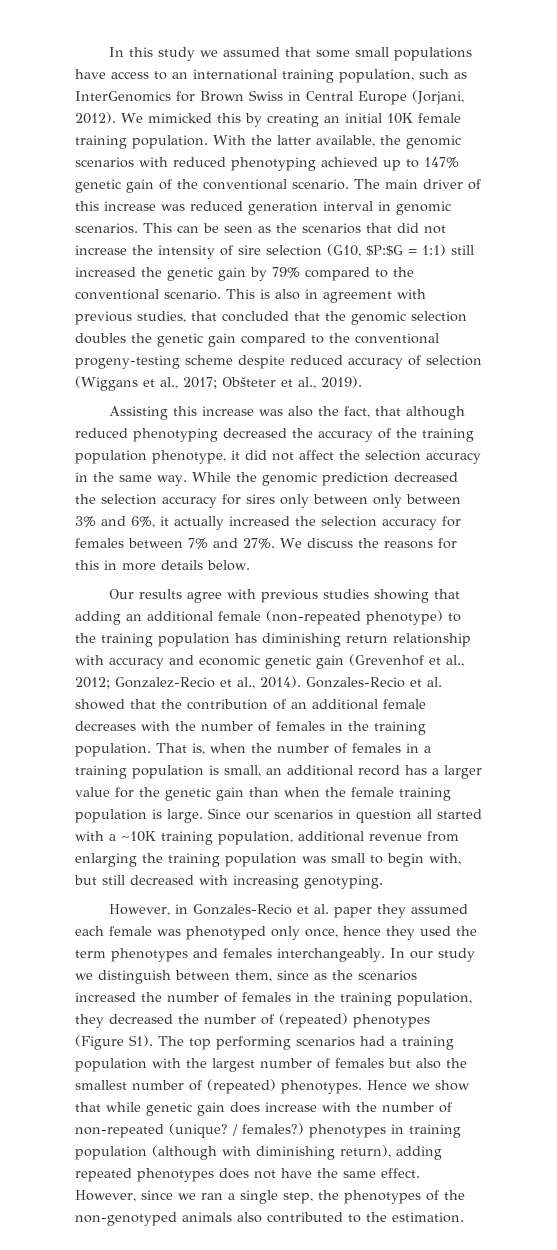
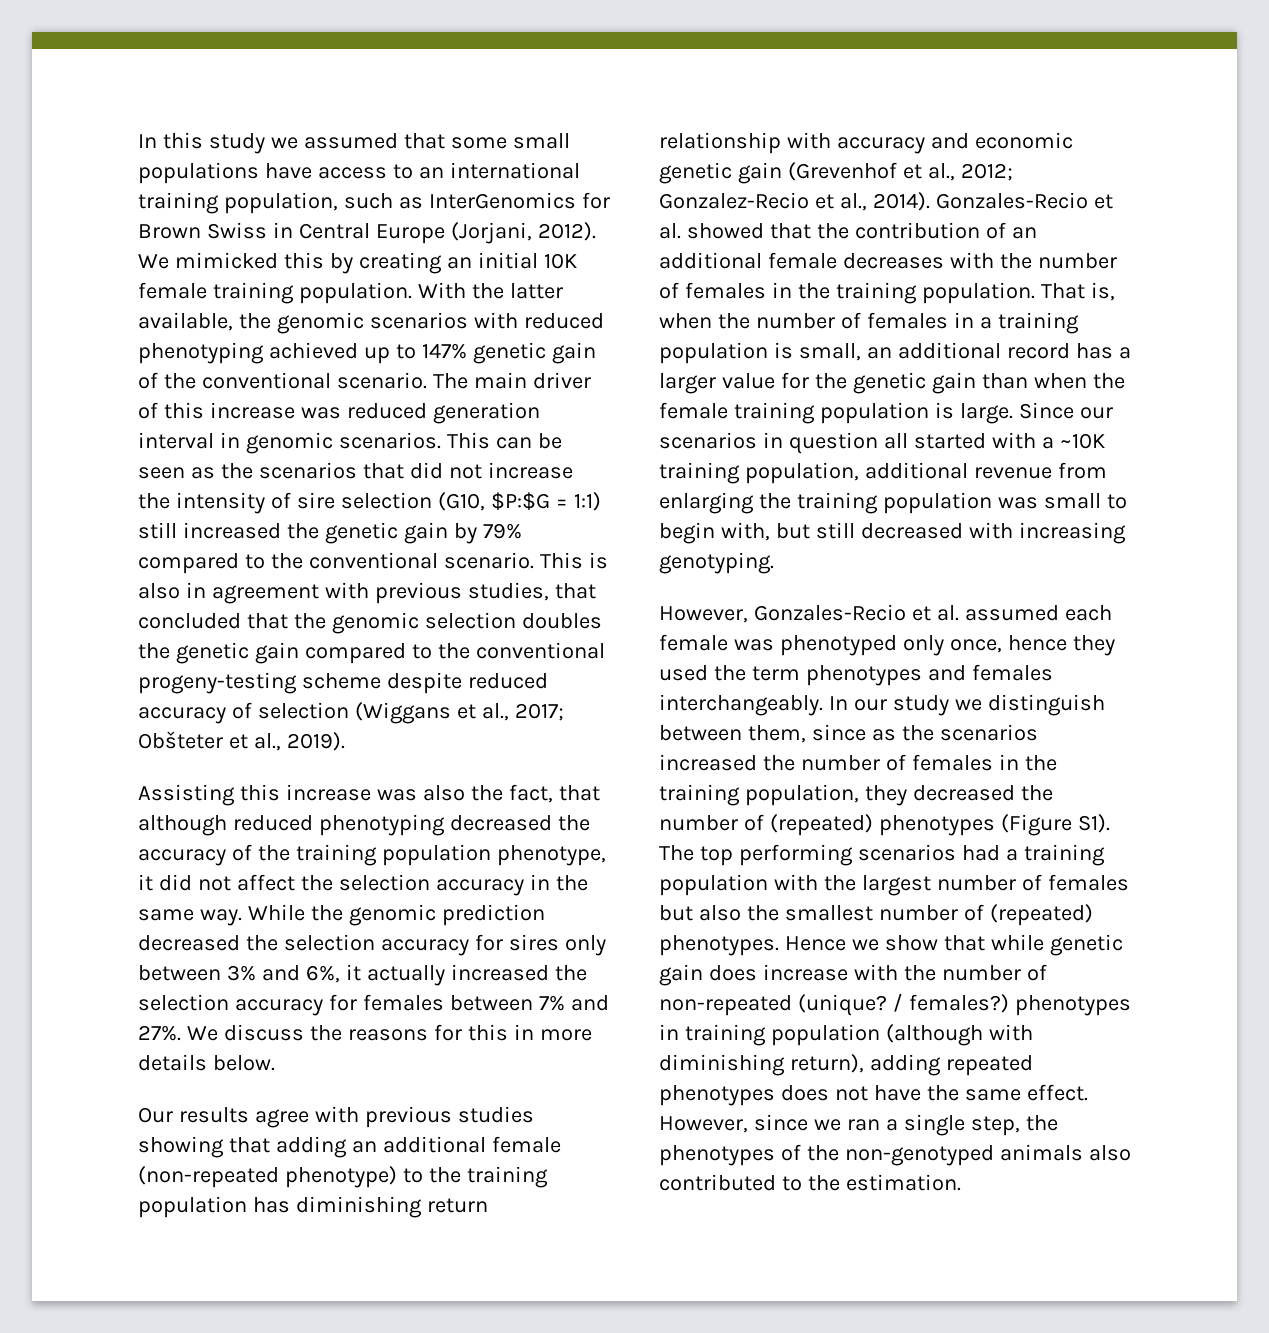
- While the genomic prediction decreased the selection accuracy for sires only between only between 3% and 6%, it actually increased the selection accuracy for females between 7% and 27%.
+ While the genomic prediction decreased the selection accuracy for sires only between 3% and 6%, it actually increased the selection accuracy for females between 7% and 27%.
- However, in Gonzales-Recio et al. paper they assumed each female was phenotyped only once, hence they used the term phenotypes and females interchangeably.
+ However, Gonzales-Recio et al. assumed each female was phenotyped only once, hence they used the term phenotypes and females interchangeably.

